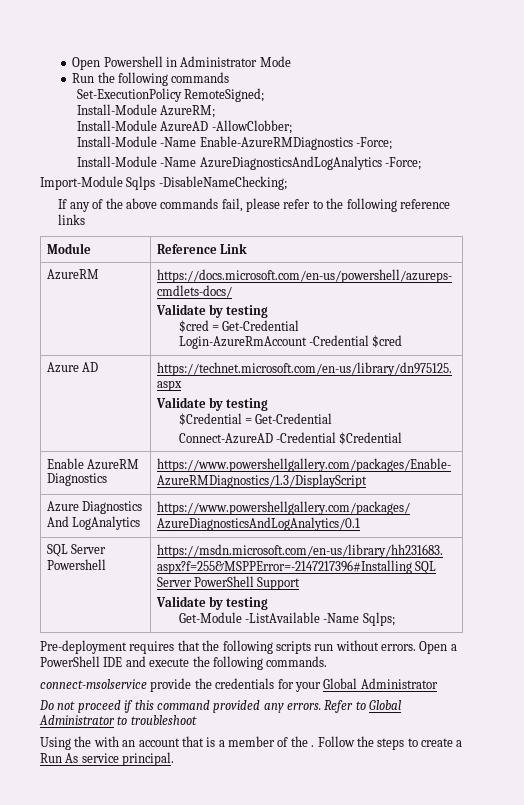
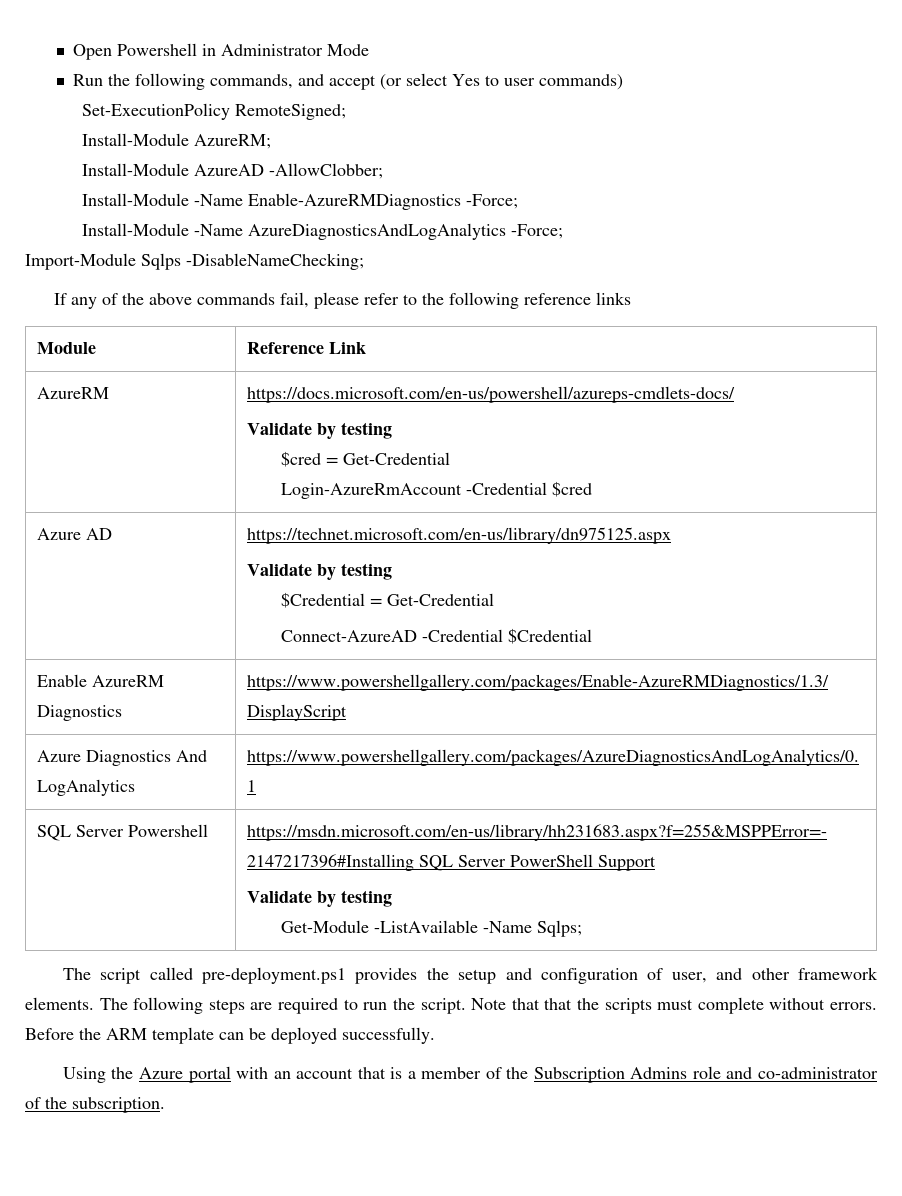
- Run the following commands
+ Run the following commands, and accept (or select Yes to user commands)
- Pre-deployment requires that the following scripts run without errors. Open a PowerShell IDE and execute the following commands.
- connect-msolservice provide the credentials for your Global Administrator
- Do not proceed if this command provided any errors. Refer to Global Administrator to troubleshoot
+ The script called pre-deployment.ps1 provides the setup and configuration of user, and other framework elements. The following steps are required to run the script. Note that that the scripts must complete without errors. Before the ARM template can be deployed successfully.
- Using the with an account that is a member of the . Follow the steps to create a Run As service principal.
+ Using the Azure portal with an account that is a member of the Subscription Admins role and co-administrator of the subscription.

